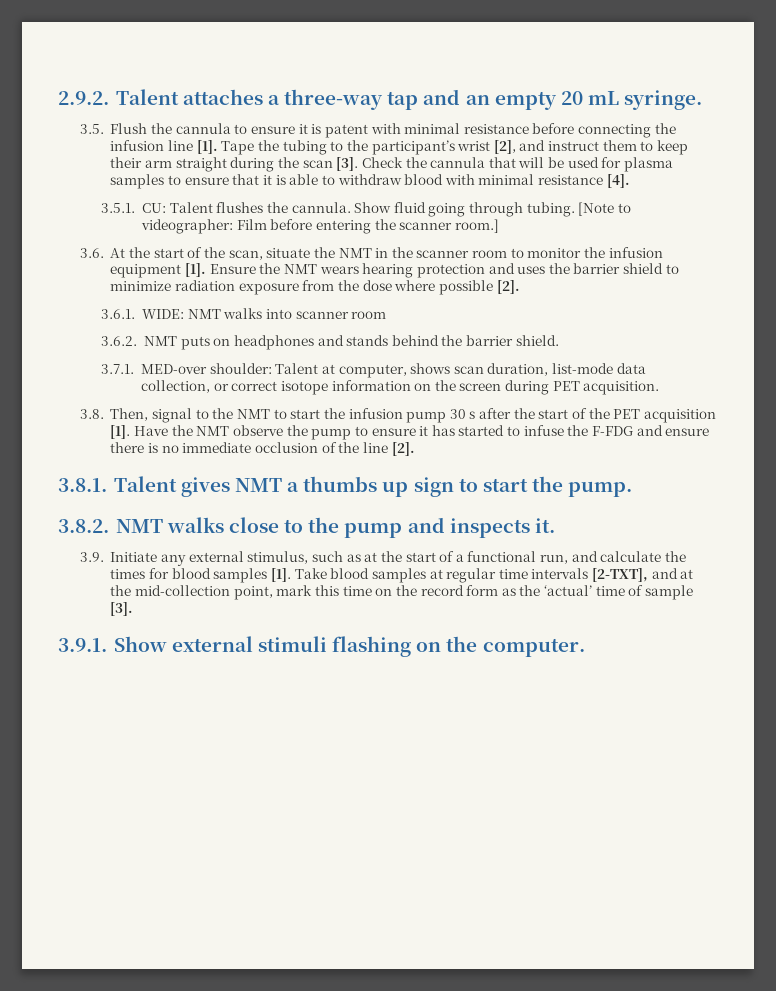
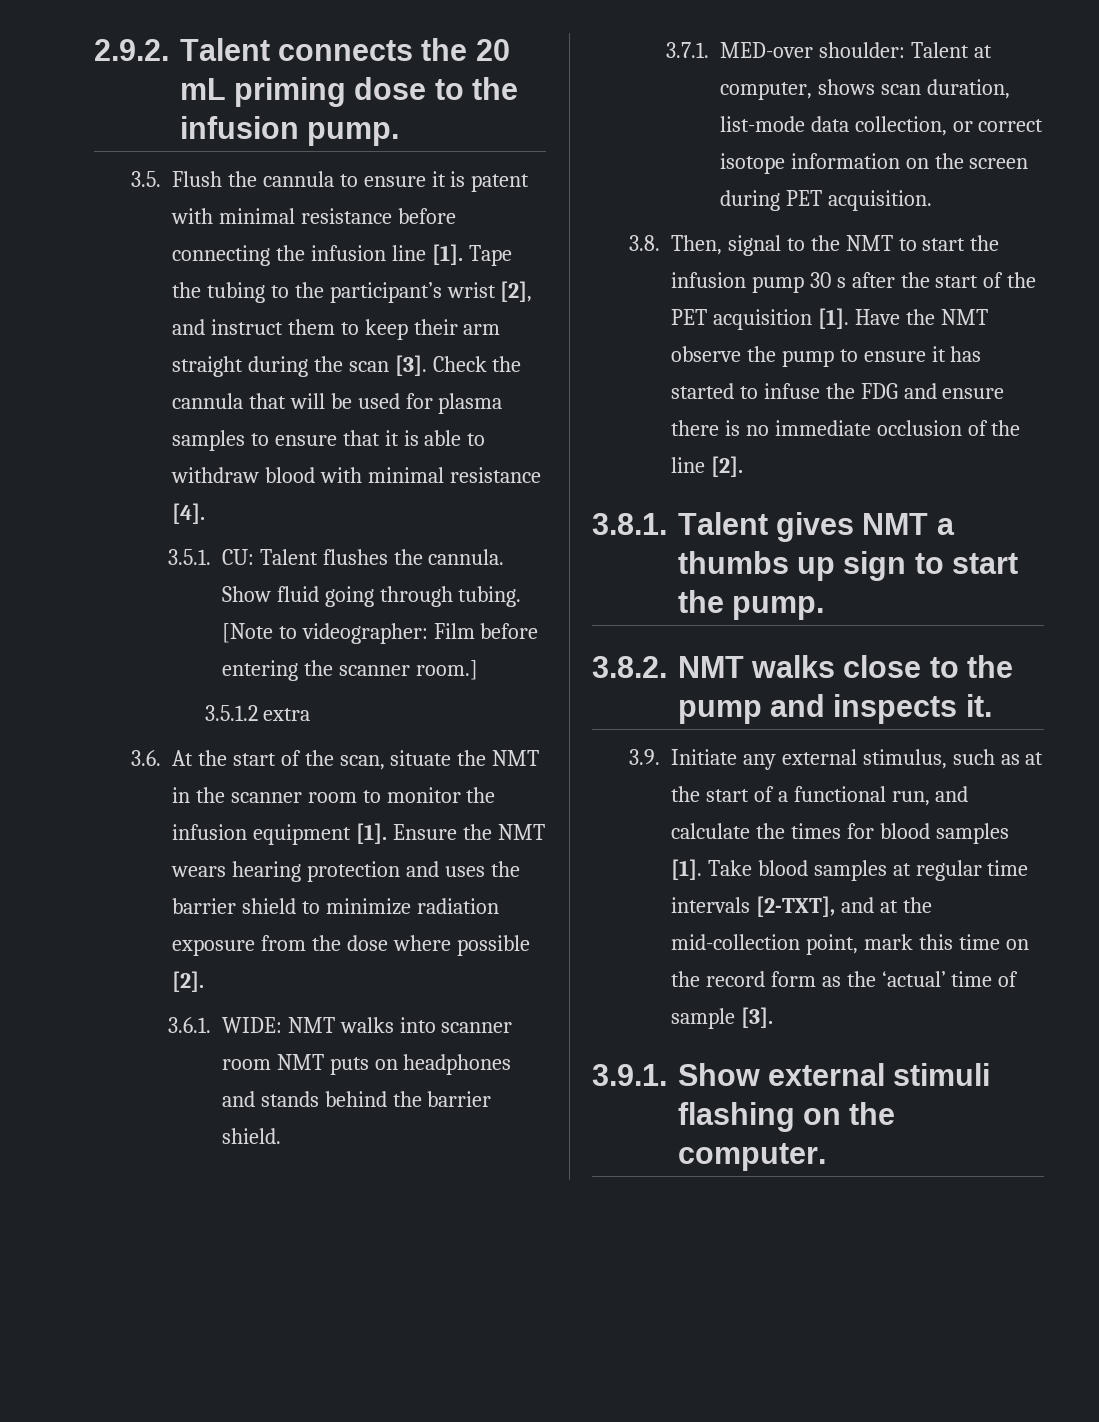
- 2.9.2. Talent attaches a three-way tap and an empty 20 mL syringe.
+ 2.9.2. Talent connects the 20 mL priming dose to the infusion pump.
+ 3.5.1.2 extra
- 3.6.1. WIDE: NMT walks into scanner room
- 3.6.2. NMT puts on headphones and stands behind the barrier shield.
+ 3.6.1. WIDE: NMT walks into scanner room NMT puts on headphones and stands behind the barrier shield.
- Have the NMT observe the pump to ensure it has started to infuse the F-FDG and ensure there is no immediate occlusion of the line [2].
+ Have the NMT observe the pump to ensure it has started to infuse the FDG and ensure there is no immediate occlusion of the line [2].

